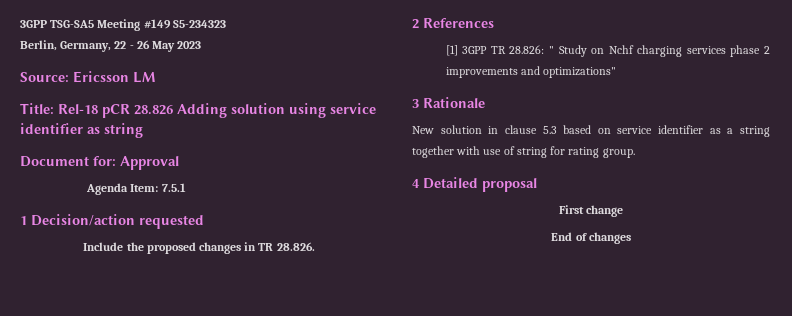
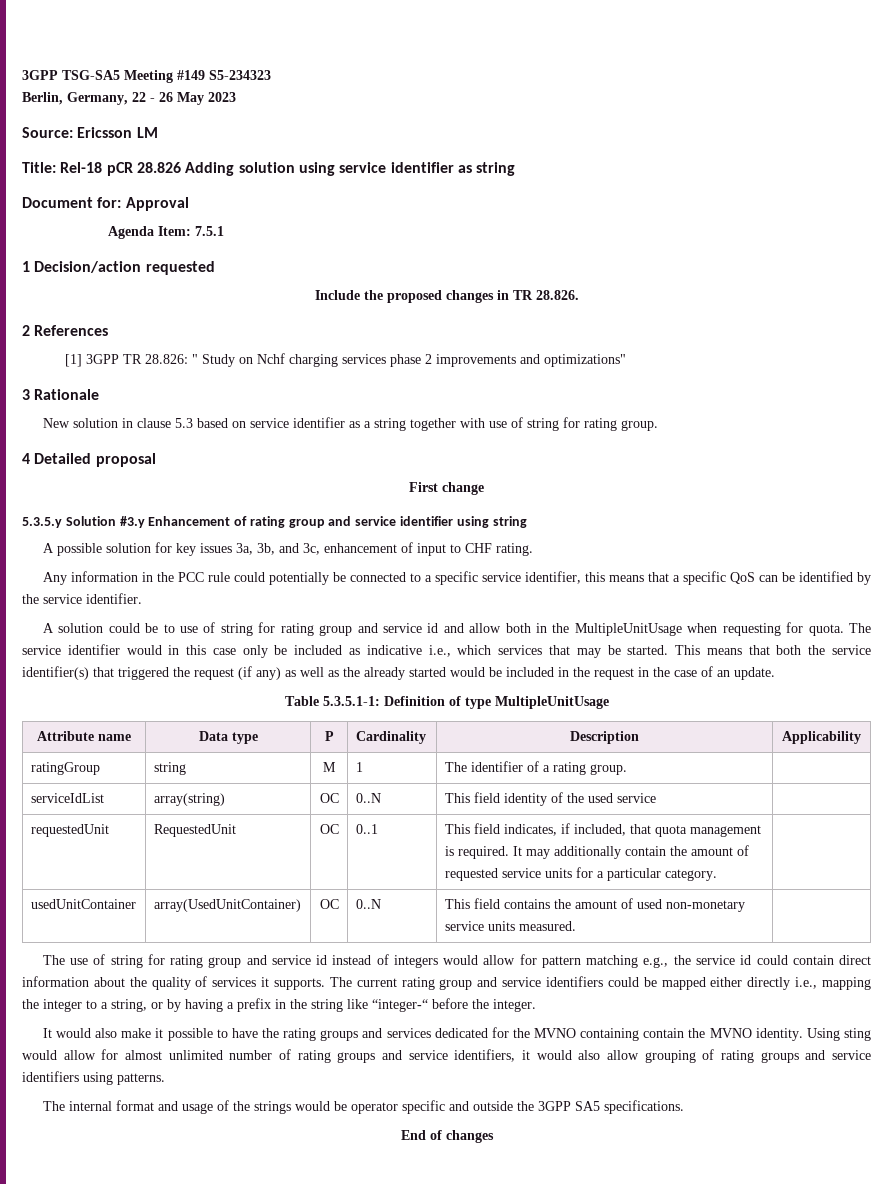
+ 5.3.5.y Solution #3.y Enhancement of rating group and service identifier using string
+ A possible solution for key issues 3a, 3b, and 3c, enhancement of input to CHF rating.
+ Any information in the PCC rule could potentially be connected to a specific service identifier, this means that a specific QoS can be identified by the service identifier.
+ A solution could be to use of string for rating group and service id and allow both in the MultipleUnitUsage when requesting for quota. The service identifier would in this case only be included as indicative i.e., which services that may be started. This means that both the service identifier(s) that triggered the request (if any) as well as the already started would be included in the request in the case of an update.
+ Table 5.3.5.1-1: Definition of type MultipleUnitUsage
+ Attribute name | Data type | P | Cardinality | Description | Applicability
+ ratingGroup | string | M | 1 | The identifier of a rating group. |
+ serviceIdList | array(string) | OC | 0..N | This field identity of the used service |
+ requestedUnit | RequestedUnit | OC | 0..1 | This field indicates, if included, that quota management is required. It may additionally contain the amount of requested service units for a particular category. |
+ usedUnitContainer | array(UsedUnitContainer) | OC | 0..N | This field contains the amount of used non-monetary service units measured. |
+ The use of string for rating group and service id instead of integers would allow for pattern matching e.g., the service id could contain direct information about the quality of services it supports. The current rating group and service identifiers could be mapped either directly i.e., mapping the integer to a string, or by having a prefix in the string like “integer-“ before the integer.
+ It would also make it possible to have the rating groups and services dedicated for the MVNO containing contain the MVNO identity. Using sting would allow for almost unlimited number of rating groups and service identifiers, it would also allow grouping of rating groups and service identifiers using patterns.
+ The internal format and usage of the strings would be operator specific and outside the 3GPP SA5 specifications.

